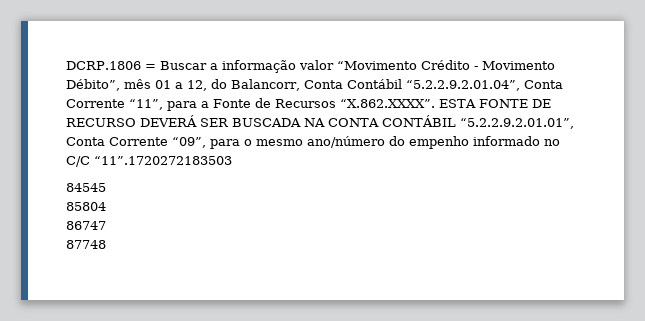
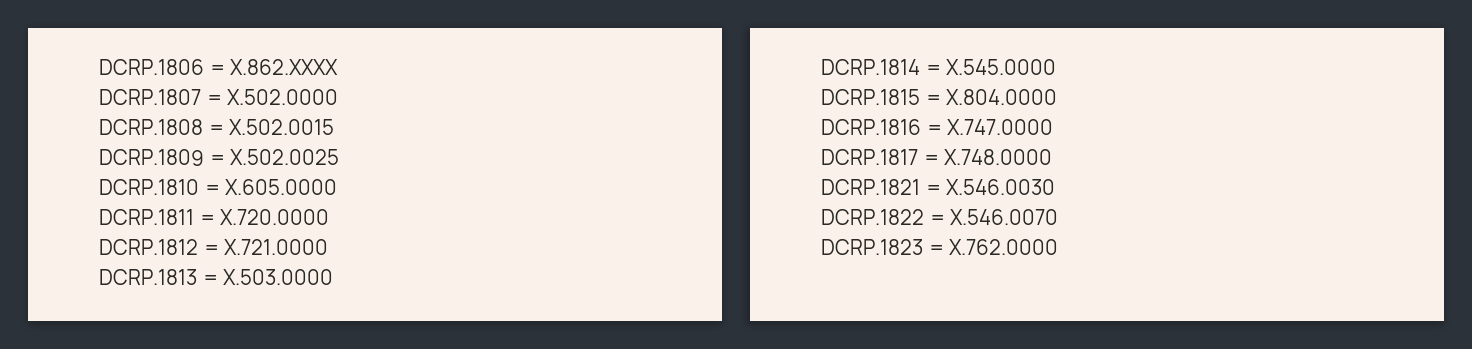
- DCRP.1806 = Buscar a informação valor “Movimento Crédito - Movimento Débito”, mês 01 a 12, do Balancorr, Conta Contábil “5.2.2.9.2.01.04”, Conta Corrente “11”, para a Fonte de Recursos “X.862.XXXX”. ESTA FONTE DE RECURSO DEVERÁ SER BUSCADA NA CONTA CONTÁBIL “5.2.2.9.2.01.01”, Conta Corrente “09”, para o mesmo ano/número do empenho informado no C/C “11”.1720272183503
- 84545
- 85804
- 86747
- 87748
+ DCRP.1806 = X.862.XXXX
+ DCRP.1807 = X.502.0000
+ DCRP.1808 = X.502.0015
+ DCRP.1809 = X.502.0025
+ DCRP.1810 = X.605.0000
+ DCRP.1811 = X.720.0000
+ DCRP.1812 = X.721.0000
+ DCRP.1813 = X.503.0000
+ DCRP.1814 = X.545.0000
+ DCRP.1815 = X.804.0000
+ DCRP.1816 = X.747.0000
+ DCRP.1817 = X.748.0000
+ DCRP.1821 = X.546.0030
+ DCRP.1822 = X.546.0070
+ DCRP.1823 = X.762.0000

